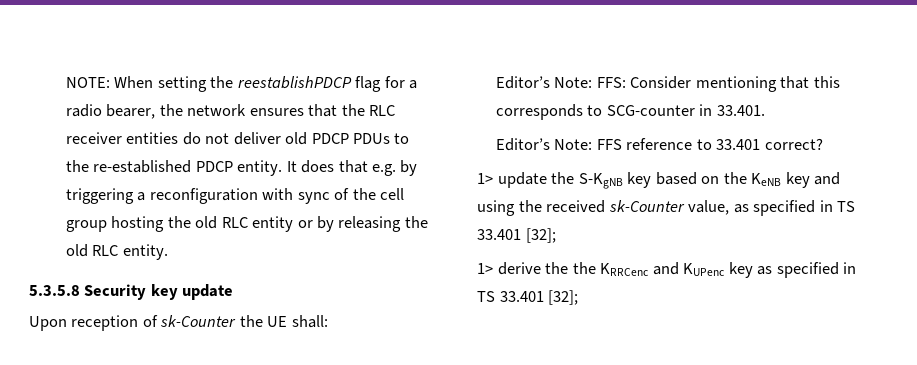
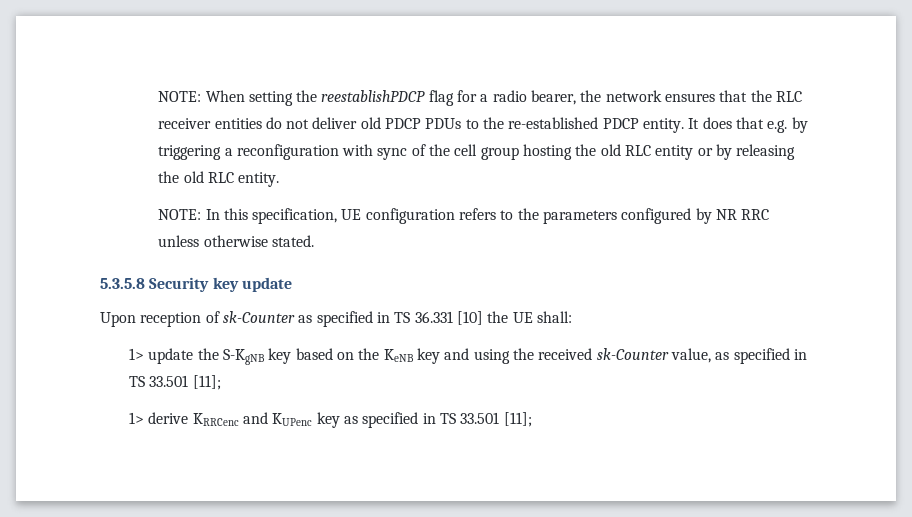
+ NOTE: In this specification, UE configuration refers to the parameters configured by NR RRC unless otherwise stated.
- Upon reception of sk-Counter the UE shall:
- Editor’s Note: FFS: Consider mentioning that this corresponds to SCG-counter in 33.401.
- Editor’s Note: FFS reference to 33.401 correct?
+ Upon reception of sk-Counter as specified in TS 36.331 [10] the UE shall:
- 1> update the S-KgNB key based on the KeNB key and using the received sk-Counter value, as specified in TS 33.401 [32];
+ 1> update the S-KgNB key based on the KeNB key and using the received sk-Counter value, as specified in TS 33.501 [11];
- 1> derive the the KRRCenc and KUPenc key as specified in TS 33.401 [32];
+ 1> derive KRRCenc and KUPenc key as specified in TS 33.501 [11];

